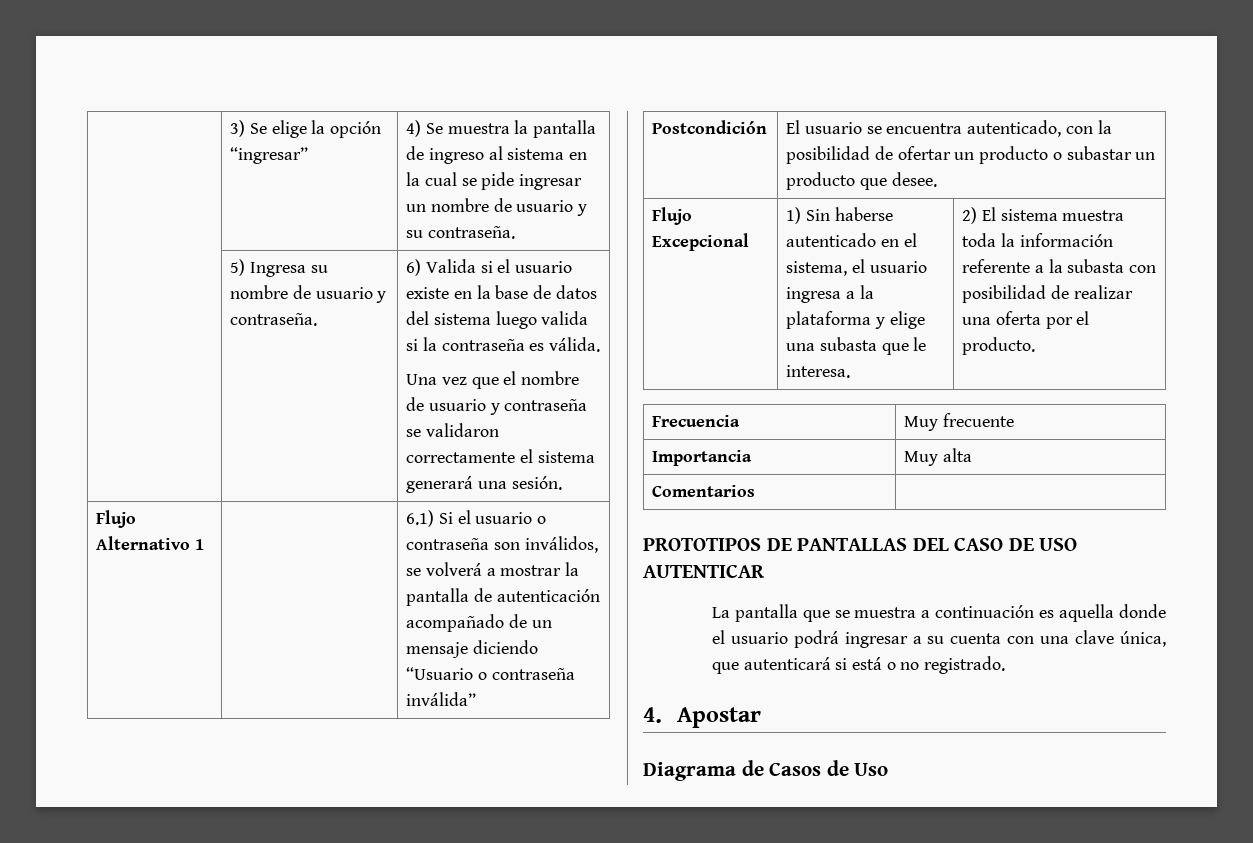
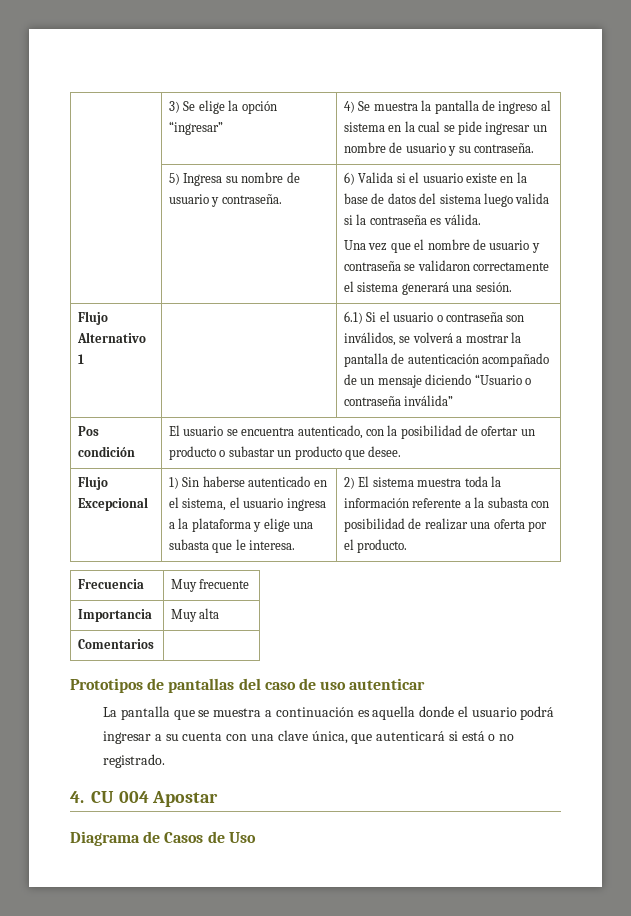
- Postcondición | El usuario se encuentra autenticado, con la posibilidad de ofertar un producto o subastar un producto que desee.
+ Pos condición | El usuario se encuentra autenticado, con la posibilidad de ofertar un producto o subastar un producto que desee.
- PROTOTIPOS DE PANTALLAS DEL CASO DE USO AUTENTICAR
+ Prototipos de pantallas del caso de uso autenticar
- 4. Apostar
+ 4. CU 004 Apostar

